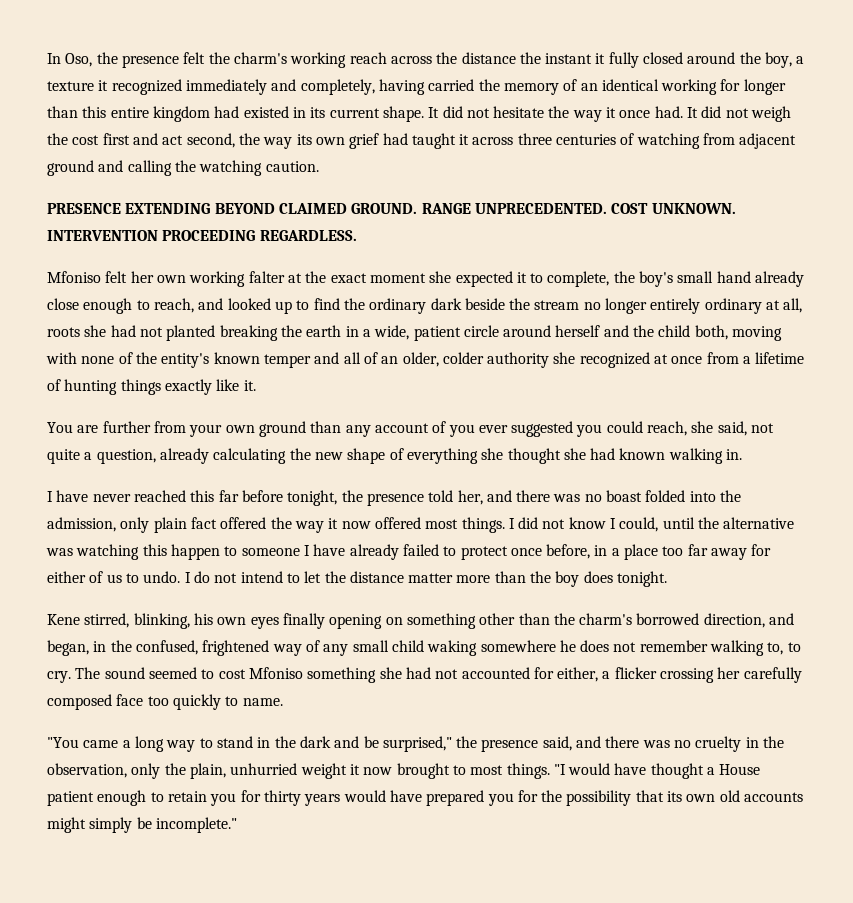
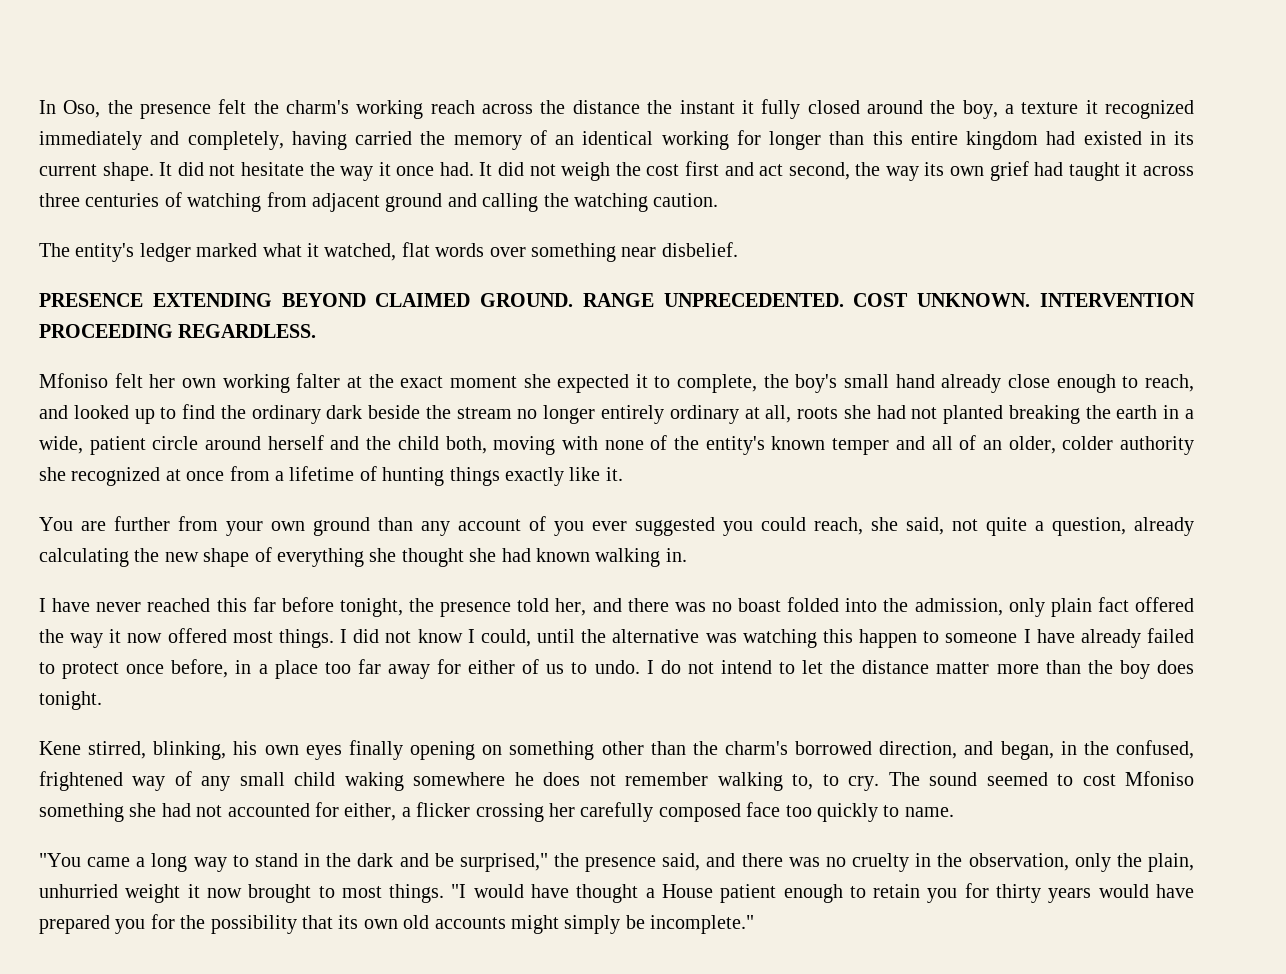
+ The entity's ledger marked what it watched, flat words over something near disbelief.

